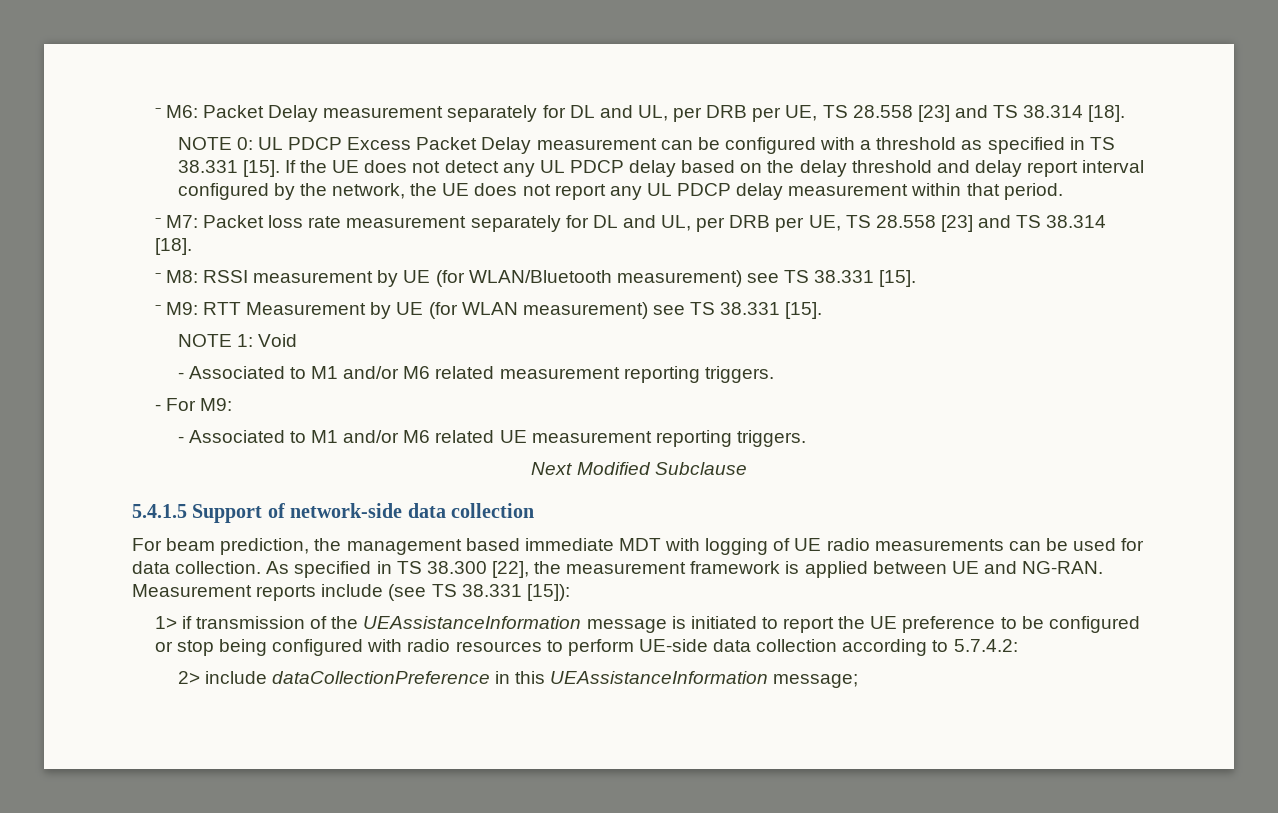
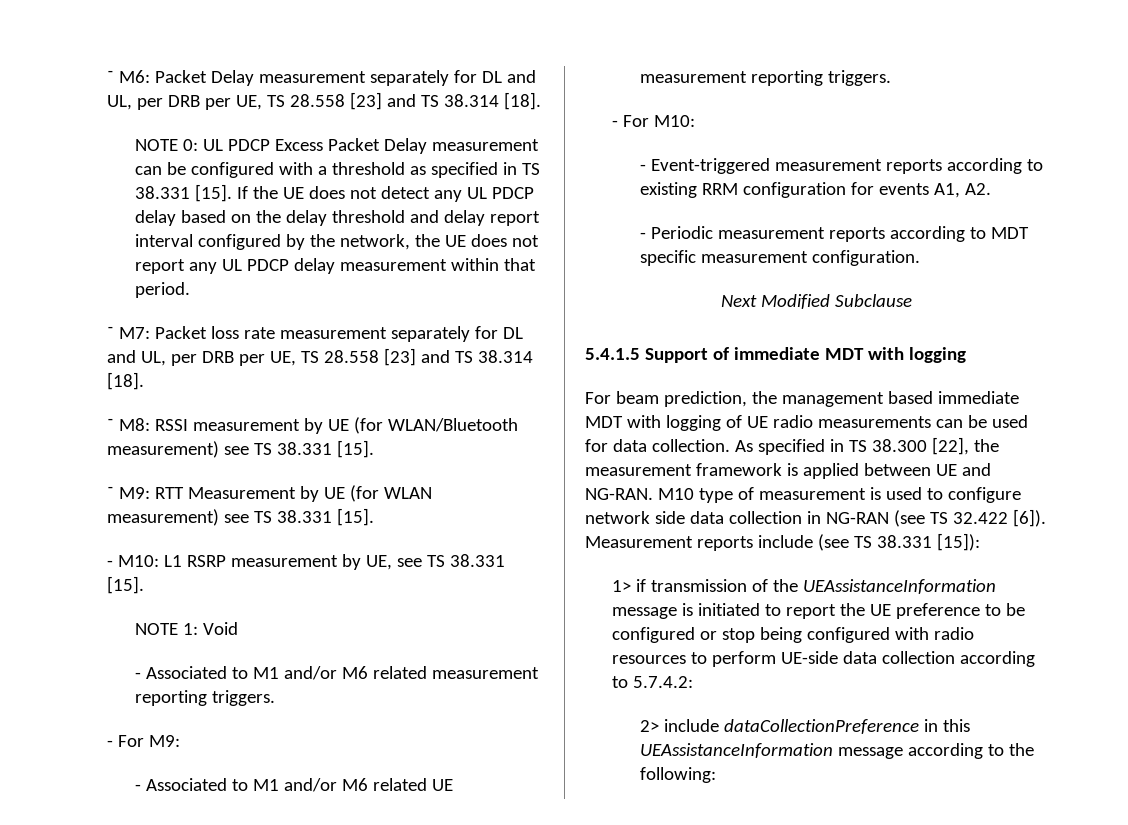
+ - M10: L1 RSRP measurement by UE, see TS 38.331 [15].
+ - For M10:
+ - Event-triggered measurement reports according to existing RRM configuration for events A1, A2.
+ - Periodic measurement reports according to MDT specific measurement configuration.
- 5.4.1.5 Support of network-side data collection
+ 5.4.1.5 Support of immediate MDT with logging
+ M10 type of measurement is used to configure network side data collection in NG-RAN (see TS 32.422 [6]).
- 2> include dataCollectionPreference in this UEAssistanceInformation message;
+ 2> include dataCollectionPreference in this UEAssistanceInformation message according to the following:

